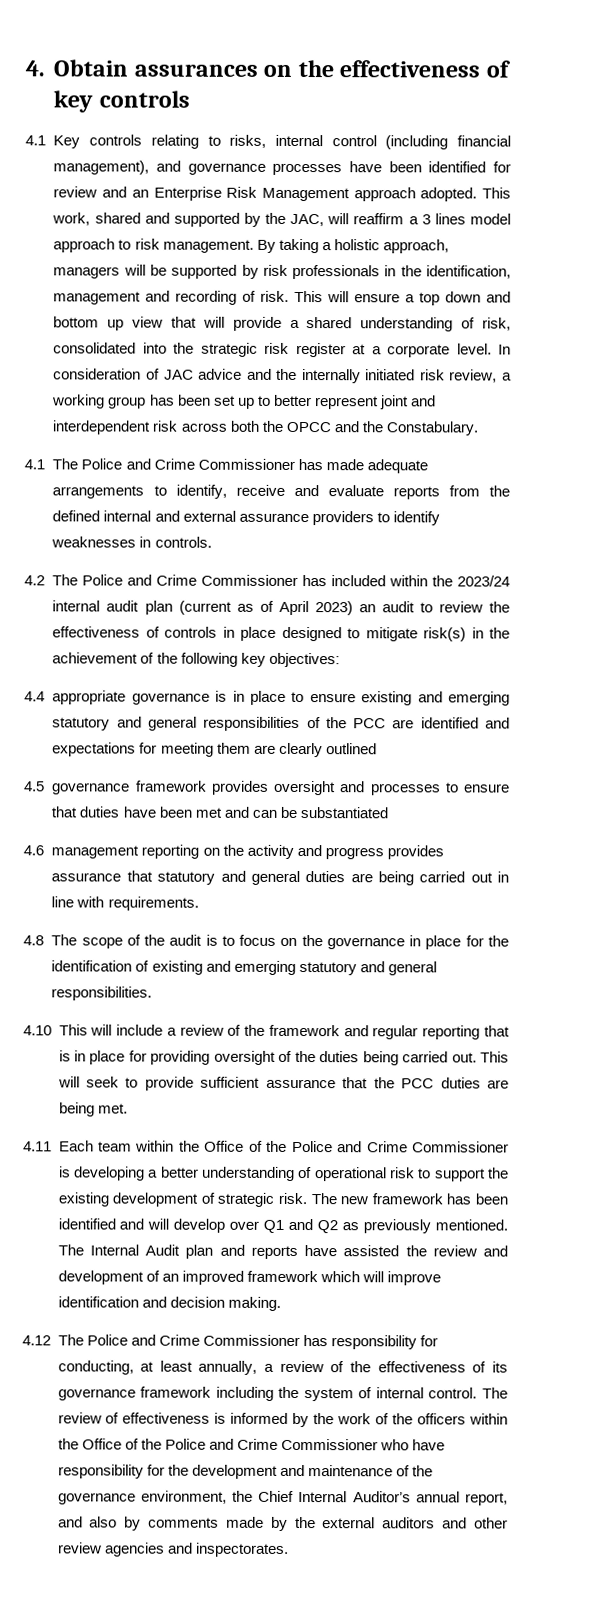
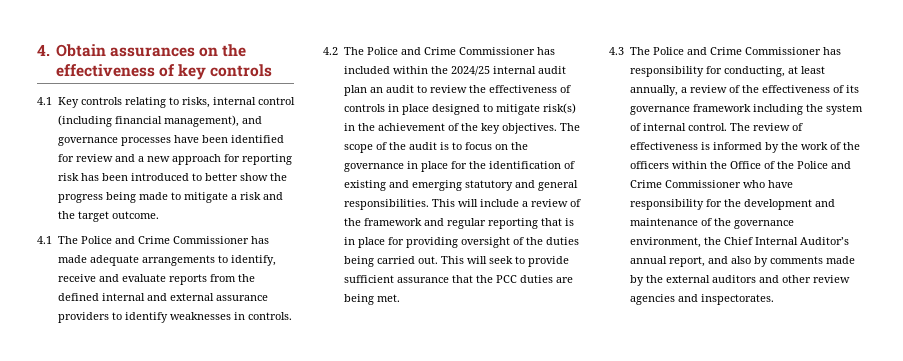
- 4.1 Key controls relating to risks, internal control (including financial management), and governance processes have been identified for review and an Enterprise Risk Management approach adopted. This work, shared and supported by the JAC, will reaffirm a 3 lines model approach to risk management. By taking a holistic approach, managers will be supported by risk professionals in the identification, management and recording of risk. This will ensure a top down and bottom up view that will provide a shared understanding of risk, consolidated into the strategic risk register at a corporate level. In consideration of JAC advice and the internally initiated risk review, a working group has been set up to better represent joint and interdependent risk across both the OPCC and the Constabulary.
+ 4.1 Key controls relating to risks, internal control (including financial management), and governance processes have been identified for review and a new approach for reporting risk has been introduced to better show the progress being made to mitigate a risk and the target outcome.
- 4.2 The Police and Crime Commissioner has included within the 2023/24 internal audit plan (current as of April 2023) an audit to review the effectiveness of controls in place designed to mitigate risk(s) in the achievement of the following key objectives:
- 4.4 appropriate governance is in place to ensure existing and emerging statutory and general responsibilities of the PCC are identified and expectations for meeting them are clearly outlined
- 4.5 governance framework provides oversight and processes to ensure that duties have been met and can be substantiated
- 4.6 management reporting on the activity and progress provides assurance that statutory and general duties are being carried out in line with requirements.
- 4.8 The scope of the audit is to focus on the governance in place for the identification of existing and emerging statutory and general responsibilities.
- 4.10 This will include a review of the framework and regular reporting that is in place for providing oversight of the duties being carried out.
+ 4.2 The Police and Crime Commissioner has included within the 2024/25 internal audit plan an audit to review the effectiveness of controls in place designed to mitigate risk(s) in the achievement of the key objectives. The scope of the audit is to focus on the governance in place for the identification of existing and emerging statutory and general responsibilities. This will include a review of the framework and regular reporting that is in place for providing oversight of the duties being carried out.
- 4.11 Each team within the Office of the Police and Crime Commissioner is developing a better understanding of operational risk to support the existing development of strategic risk. The new framework has been identified and will develop over Q1 and Q2 as previously mentioned. The Internal Audit plan and reports have assisted the review and development of an improved framework which will improve identification and decision making.
- 4.12 The Police and Crime Commissioner has responsibility for conducting, at least annually, a review of the effectiveness of its governance framework including the system of internal control.
+ 4.3 The Police and Crime Commissioner has responsibility for conducting, at least annually, a review of the effectiveness of its governance framework including the system of internal control.

